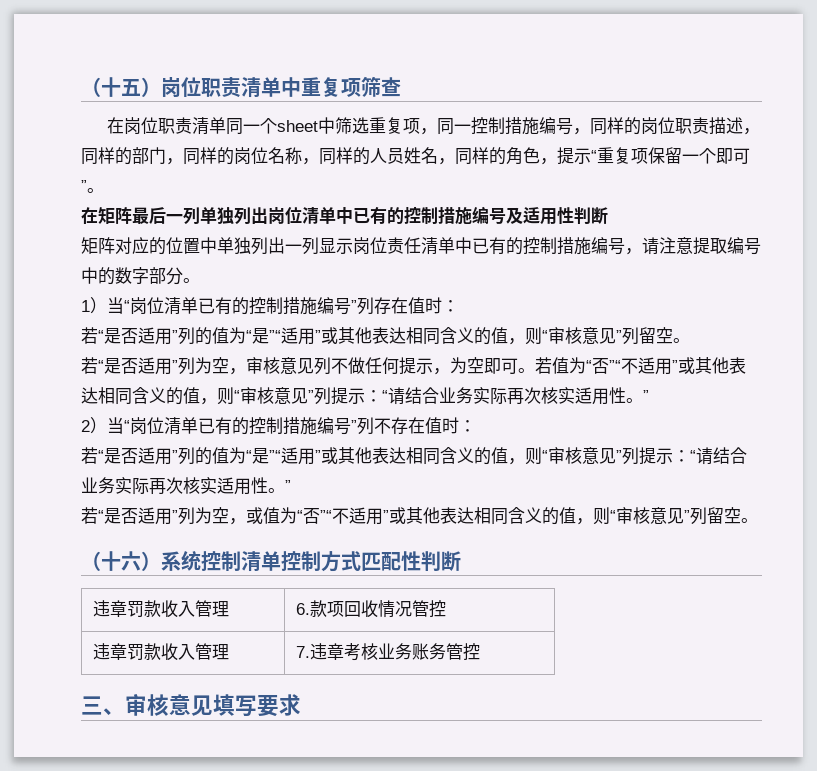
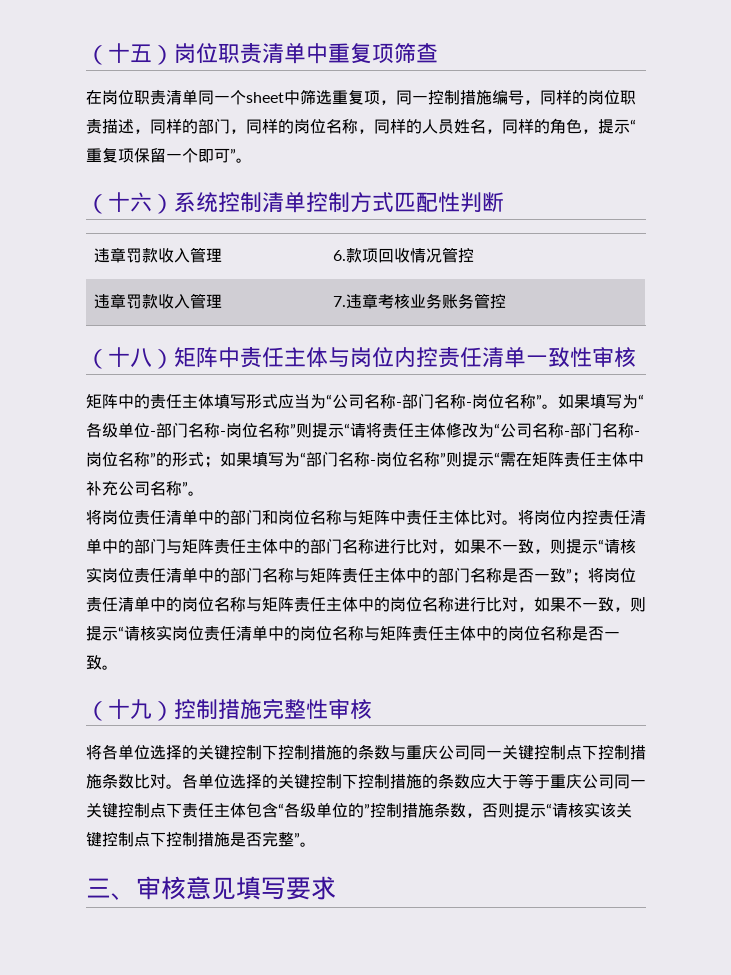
- 在矩阵最后一列单独列出岗位清单中已有的控制措施编号及适用性判断
- 矩阵对应的位置中单独列出一列显示岗位责任清单中已有的控制措施编号，请注意提取编号中的数字部分。
- 1）当“岗位清单已有的控制措施编号”列存在值时：
- 若“是否适用”列的值为“是”“适用”或其他表达相同含义的值，则“审核意见”列留空。
- 若“是否适用”列为空，审核意见列不做任何提示，为空即可。若值为“否”“不适用”或其他表达相同含义的值，则“审核意见”列提示：“请结合业务实际再次核实适用性。”
- 2）当“岗位清单已有的控制措施编号”列不存在值时：
- 若“是否适用”列的值为“是”“适用”或其他表达相同含义的值，则“审核意见”列提示：“请结合业务实际再次核实适用性。”
- 若“是否适用”列为空，或值为“否”“不适用”或其他表达相同含义的值，则“审核意见”列留空。
+ （十八）矩阵中责任主体与岗位内控责任清单一致性审核
+ 矩阵中的责任主体填写形式应当为“公司名称-部门名称-岗位名称”。如果填写为“各级单位-部门名称-岗位名称”则提示“请将责任主体修改为“公司名称-部门名称-岗位名称”的形式；如果填写为“部门名称-岗位名称”则提示“需在矩阵责任主体中补充公司名称”。
+ 将岗位责任清单中的部门和岗位名称与矩阵中责任主体比对。将岗位内控责任清单中的部门与矩阵责任主体中的部门名称进行比对，如果不一致，则提示“请核实岗位责任清单中的部门名称与矩阵责任主体中的部门名称是否一致”；将岗位责任清单中的岗位名称与矩阵责任主体中的岗位名称进行比对，如果不一致，则提示“请核实岗位责任清单中的岗位名称与矩阵责任主体中的岗位名称是否一致。
+ （十九）控制措施完整性审核
+ 将各单位选择的关键控制下控制措施的条数与重庆公司同一关键控制点下控制措施条数比对。各单位选择的关键控制下控制措施的条数应大于等于重庆公司同一关键控制点下责任主体包含“各级单位的”控制措施条数，否则提示“请核实该关键控制点下控制措施是否完整”。

